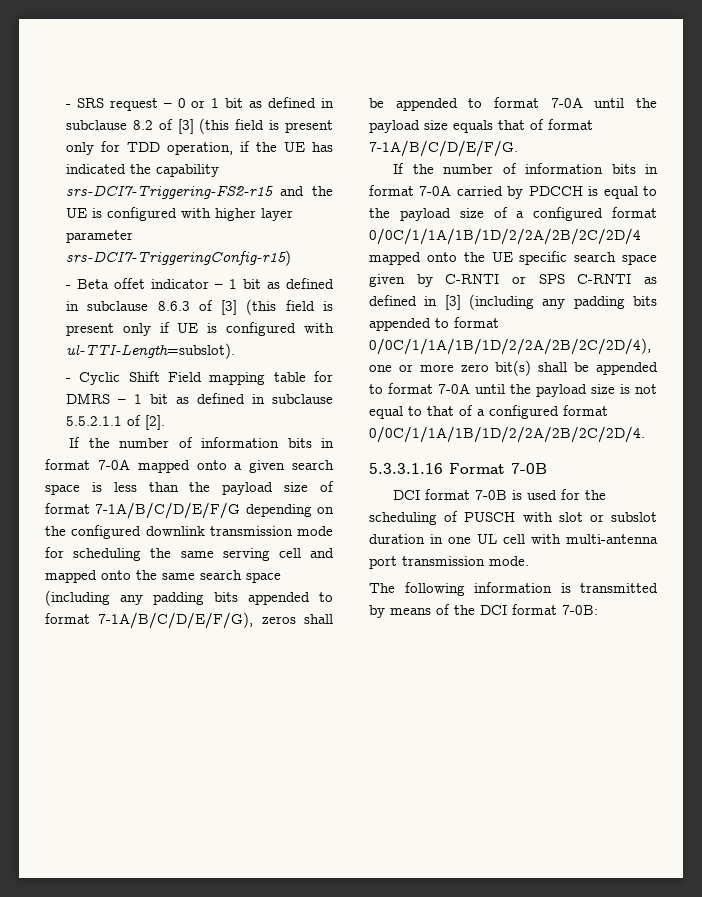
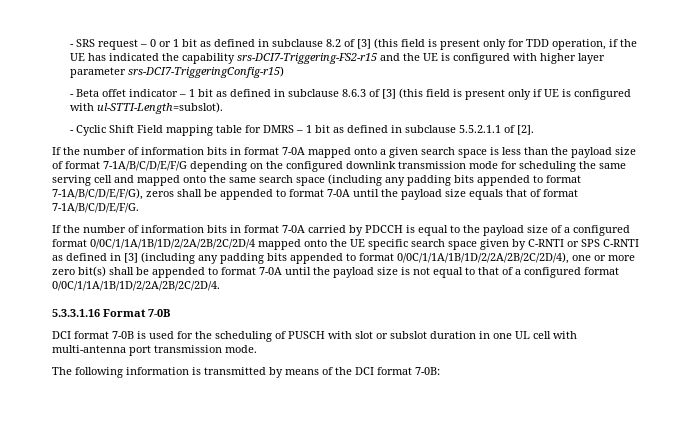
- - Beta offet indicator – 1 bit as defined in subclause 8.6.3 of [3] (this field is present only if UE is configured with ul-TTI-Length=subslot).
+ - Beta offet indicator – 1 bit as defined in subclause 8.6.3 of [3] (this field is present only if UE is configured with ul-STTI-Length=subslot).

